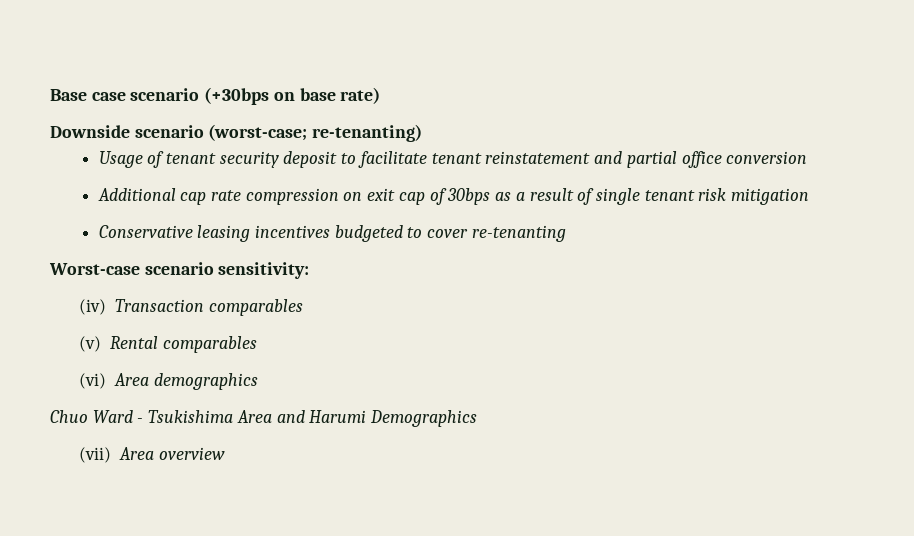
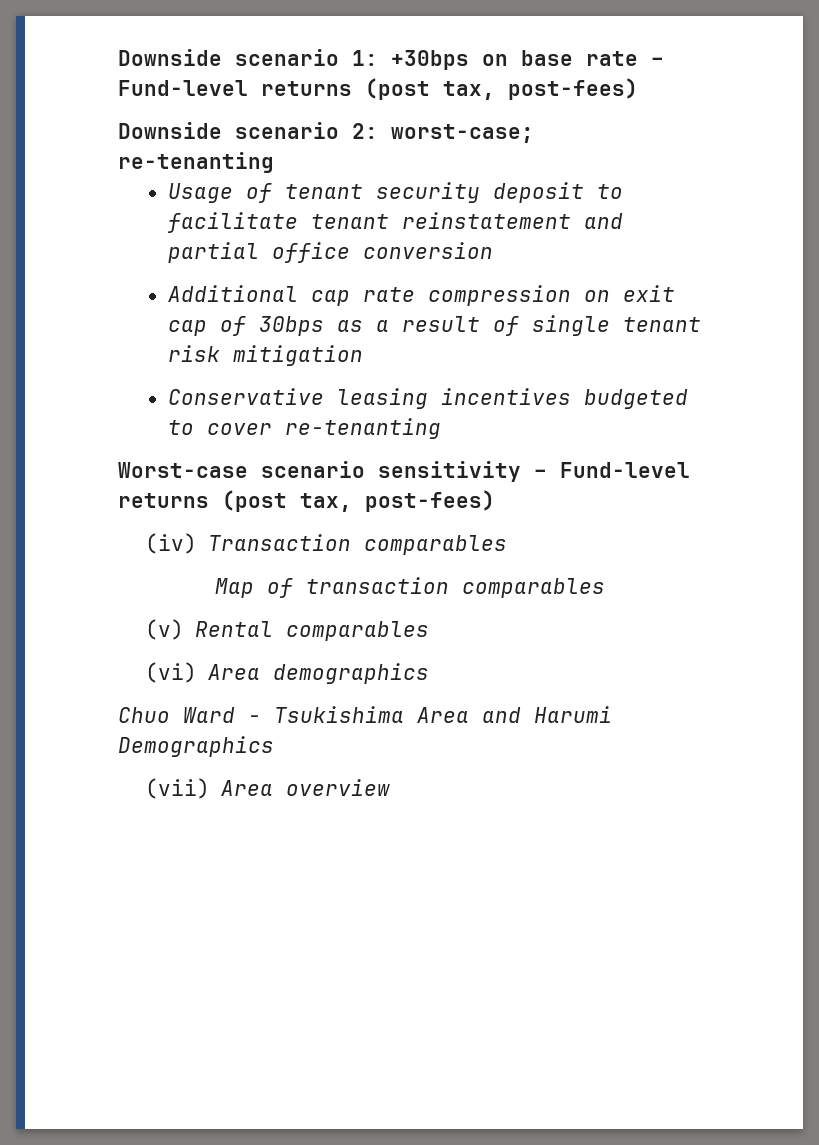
- Base case scenario (+30bps on base rate)
- Downside scenario (worst-case; re-tenanting)
+ Downside scenario 1: +30bps on base rate – Fund-level returns (post tax, post-fees)
+ Downside scenario 2: worst-case; re-tenanting
- Worst-case scenario sensitivity:
+ Worst-case scenario sensitivity – Fund-level returns (post tax, post-fees)
+ Map of transaction comparables

